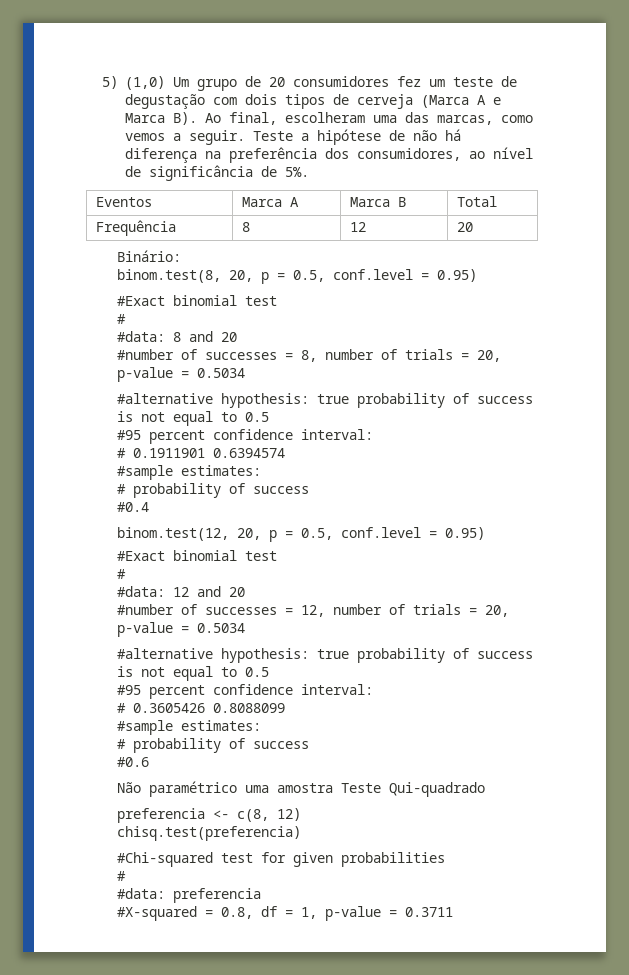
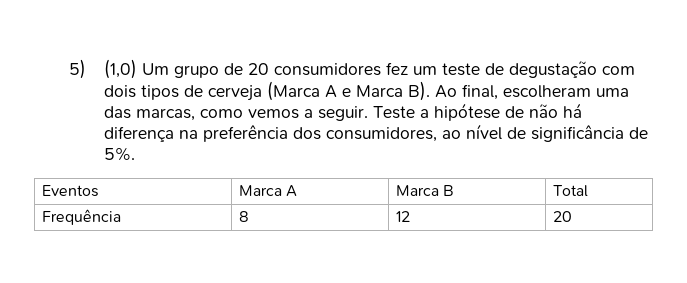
- Binário:
- binom.test(8, 20, p = 0.5, conf.level = 0.95)
- #Exact binomial test
- #
- #data: 8 and 20
- #number of successes = 8, number of trials = 20, p-value = 0.5034
- #alternative hypothesis: true probability of success is not equal to 0.5
- #95 percent confidence interval:
- # 0.1911901 0.6394574
- #sample estimates:
- # probability of success
- #0.4
- binom.test(12, 20, p = 0.5, conf.level = 0.95)
- #Exact binomial test
- #
- #data: 12 and 20
- #number of successes = 12, number of trials = 20, p-value = 0.5034
- #alternative hypothesis: true probability of success is not equal to 0.5
- #95 percent confidence interval:
- # 0.3605426 0.8088099
- #sample estimates:
- # probability of success
- #0.6
- Não paramétrico uma amostra Teste Qui-quadrado
- preferencia <- c(8, 12)
- chisq.test(preferencia)
- #Chi-squared test for given probabilities
- #
- #data: preferencia
- #X-squared = 0.8, df = 1, p-value = 0.3711

